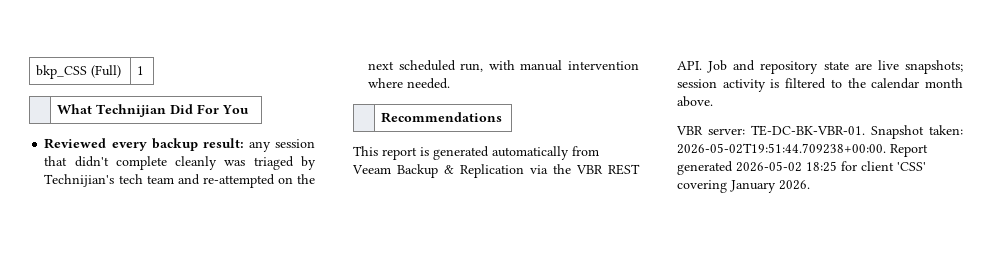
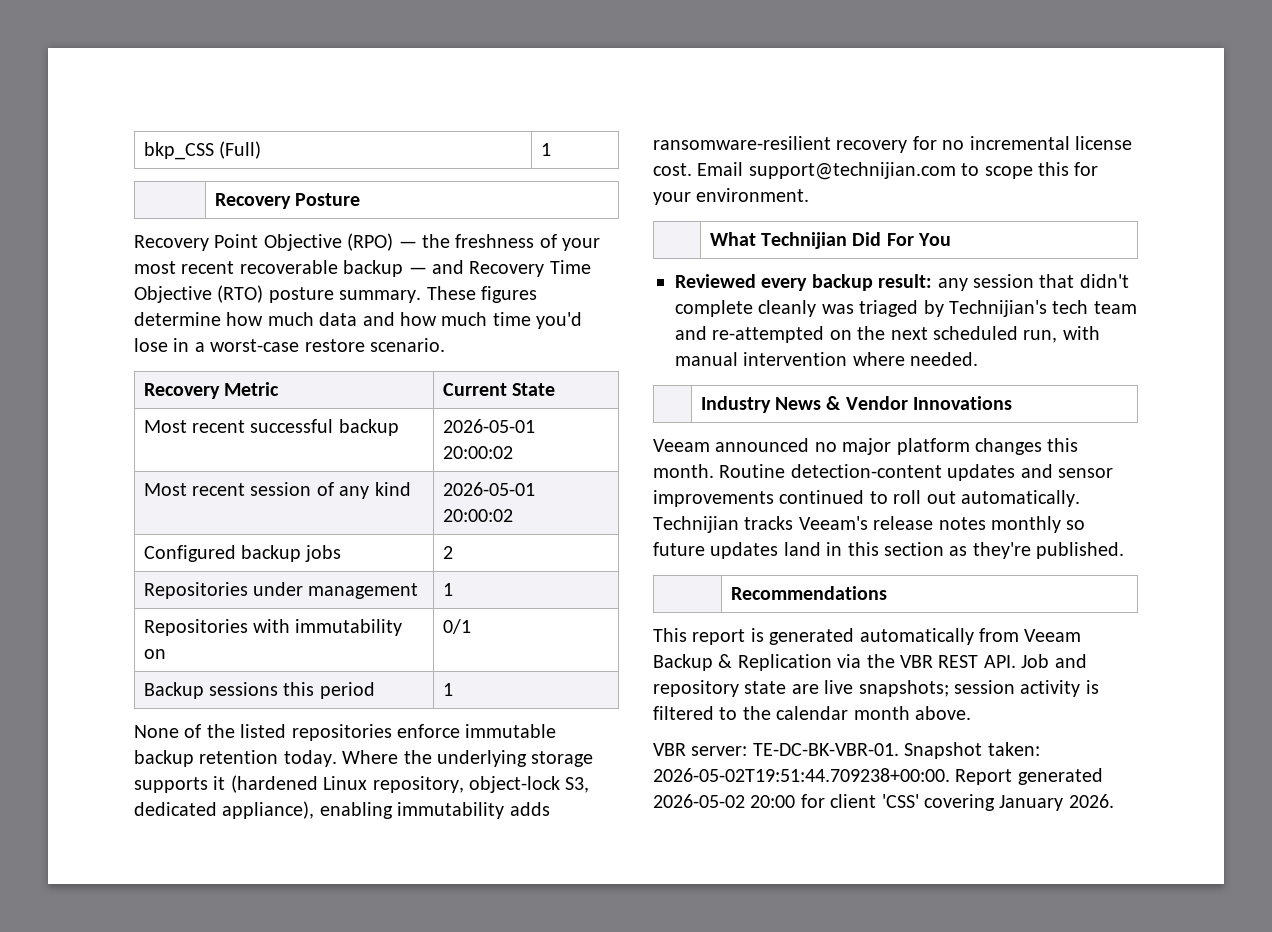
+ | Recovery Posture
+ Recovery Point Objective (RPO) — the freshness of your most recent recoverable backup — and Recovery Time Objective (RTO) posture summary. These figures determine how much data and how much time you'd lose in a worst-case restore scenario.
+ Recovery Metric | Current State
+ Most recent successful backup | 2026-05-01 20:00:02
+ Most recent session of any kind | 2026-05-01 20:00:02
+ Configured backup jobs | 2
+ Repositories under management | 1
+ Repositories with immutability on | 0/1
+ Backup sessions this period | 1
+ None of the listed repositories enforce immutable backup retention today. Where the underlying storage supports it (hardened Linux repository, object-lock S3, dedicated appliance), enabling immutability adds ransomware-resilient recovery for no incremental license cost. Email support@technijian.com to scope this for your environment.
+ | Industry News & Vendor Innovations
+ Veeam announced no major platform changes this month. Routine detection-content updates and sensor improvements continued to roll out automatically. Technijian tracks Veeam's release notes monthly so future updates land in this section as they're published.
- Snapshot taken: 2026-05-02T19:51:44.709238+00:00. Report generated 2026-05-02 18:25 for client 'CSS' covering January 2026.
+ Snapshot taken: 2026-05-02T19:51:44.709238+00:00. Report generated 2026-05-02 20:00 for client 'CSS' covering January 2026.

